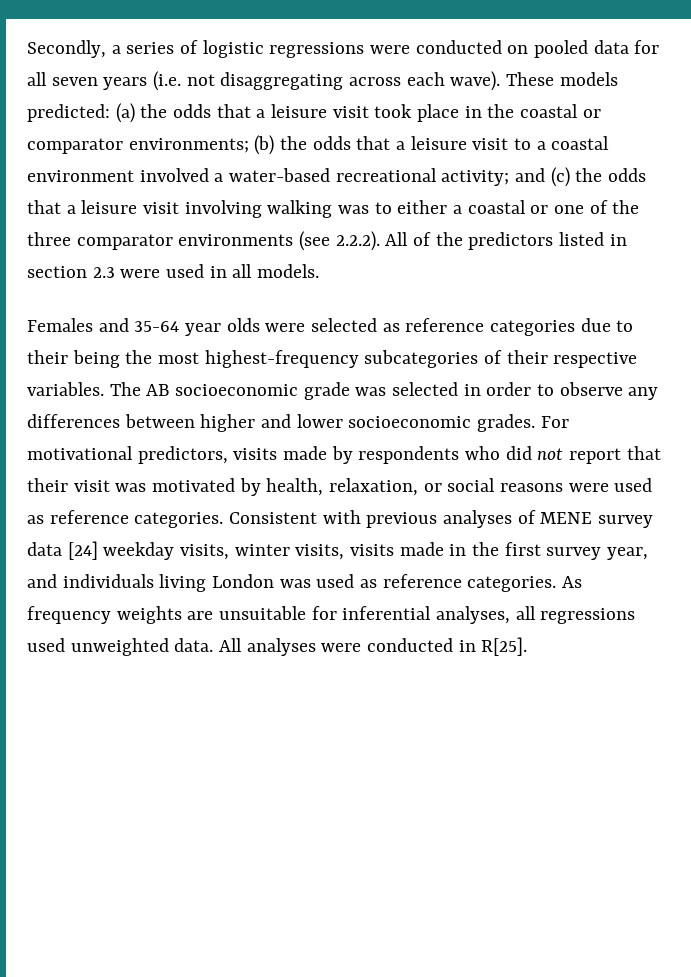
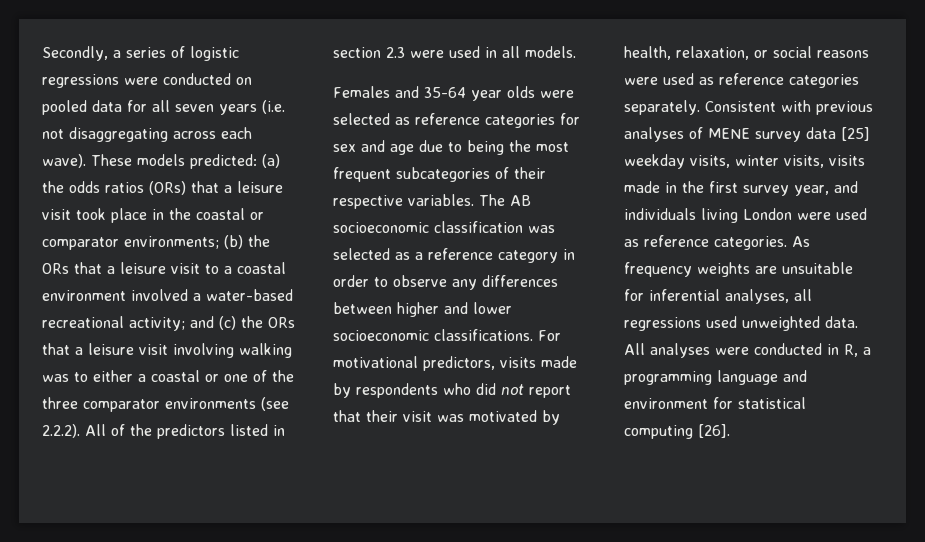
- (a) the odds that a leisure visit took place in the coastal or comparator environments;
+ (a) the odds ratios (ORs) that a leisure visit took place in the coastal or comparator environments;
- (b) the odds that a leisure visit to a coastal environment involved a water-based recreational activity;
+ (b) the ORs that a leisure visit to a coastal environment involved a water-based recreational activity;
- and (c) the odds that a leisure visit involving walking was to either a coastal or one of the three comparator environments (see 2.2.2). All of the predictors listed in section 2.3 were used in all models.
+ and (c) the ORs that a leisure visit involving walking was to either a coastal or one of the three comparator environments (see 2.2.2). All of the predictors listed in section 2.3 were used in all models.
- Females and 35-64 year olds were selected as reference categories due to their being the most highest-frequency subcategories of their respective variables.
+ Females and 35-64 year olds were selected as reference categories for sex and age due to being the most frequent subcategories of their respective variables.
- The AB socioeconomic grade was selected in order to observe any differences between higher and lower socioeconomic grades.
+ The AB socioeconomic classification was selected as a reference category in order to observe any differences between higher and lower socioeconomic classifications.
- For motivational predictors, visits made by respondents who did not report that their visit was motivated by health, relaxation, or social reasons were used as reference categories.
+ For motivational predictors, visits made by respondents who did not report that their visit was motivated by health, relaxation, or social reasons were used as reference categories separately.
- Consistent with previous analyses of MENE survey data [24] weekday visits, winter visits, visits made in the first survey year, and individuals living London was used as reference categories.
+ Consistent with previous analyses of MENE survey data [25] weekday visits, winter visits, visits made in the first survey year, and individuals living London were used as reference categories.
- All analyses were conducted in R[25].
+ All analyses were conducted in R, a programming language and environment for statistical computing [26].

